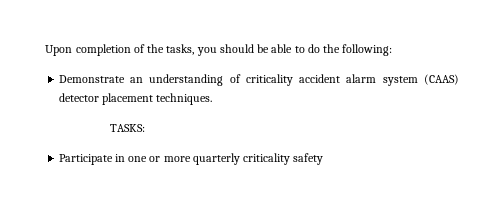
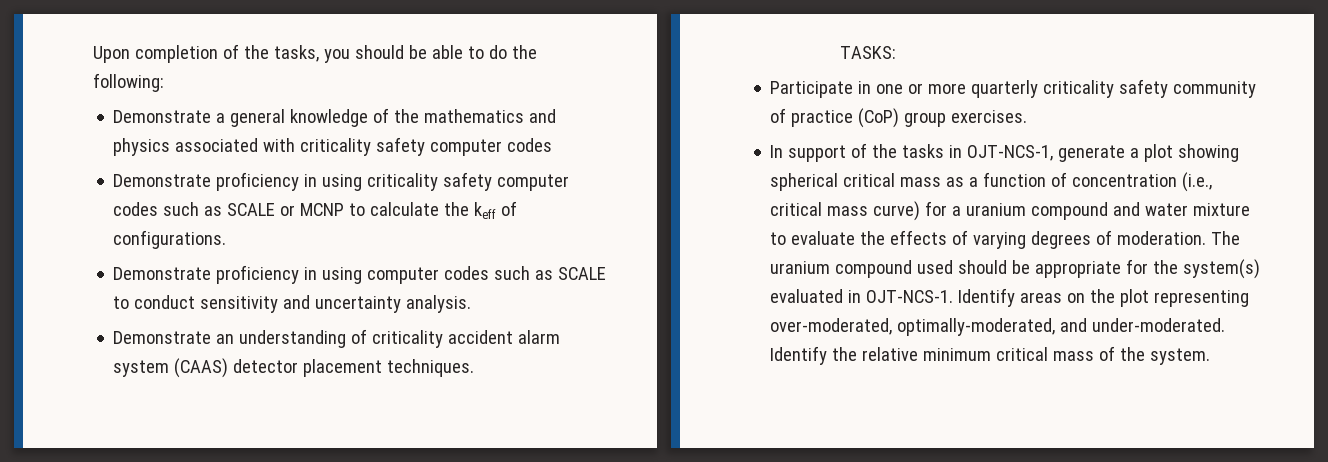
+ Demonstrate a general knowledge of the mathematics and physics associated with criticality safety computer codes
+ Demonstrate proficiency in using criticality safety computer codes such as SCALE or MCNP to calculate the keff of configurations.
+ Demonstrate proficiency in using computer codes such as SCALE to conduct sensitivity and uncertainty analysis.
- Participate in one or more quarterly criticality safety
+ Participate in one or more quarterly criticality safety community of practice (CoP) group exercises.
+ In support of the tasks in OJT-NCS-1, generate a plot showing spherical critical mass as a function of concentration (i.e., critical mass curve) for a uranium compound and water mixture to evaluate the effects of varying degrees of moderation. The uranium compound used should be appropriate for the system(s) evaluated in OJT-NCS-1. Identify areas on the plot representing over-moderated, optimally-moderated, and under-moderated. Identify the relative minimum critical mass of the system.

